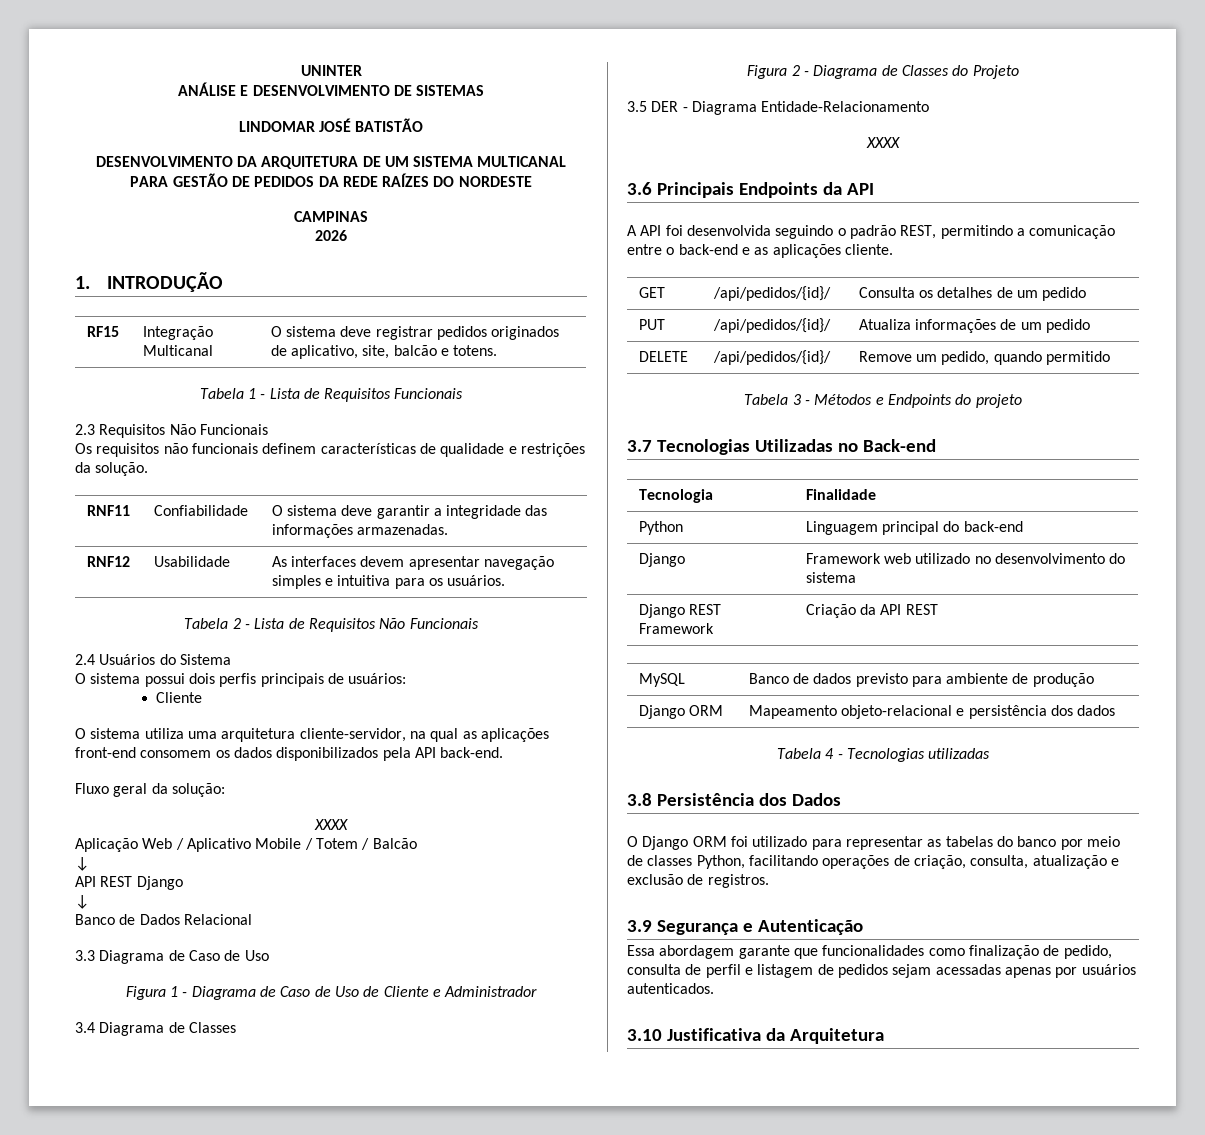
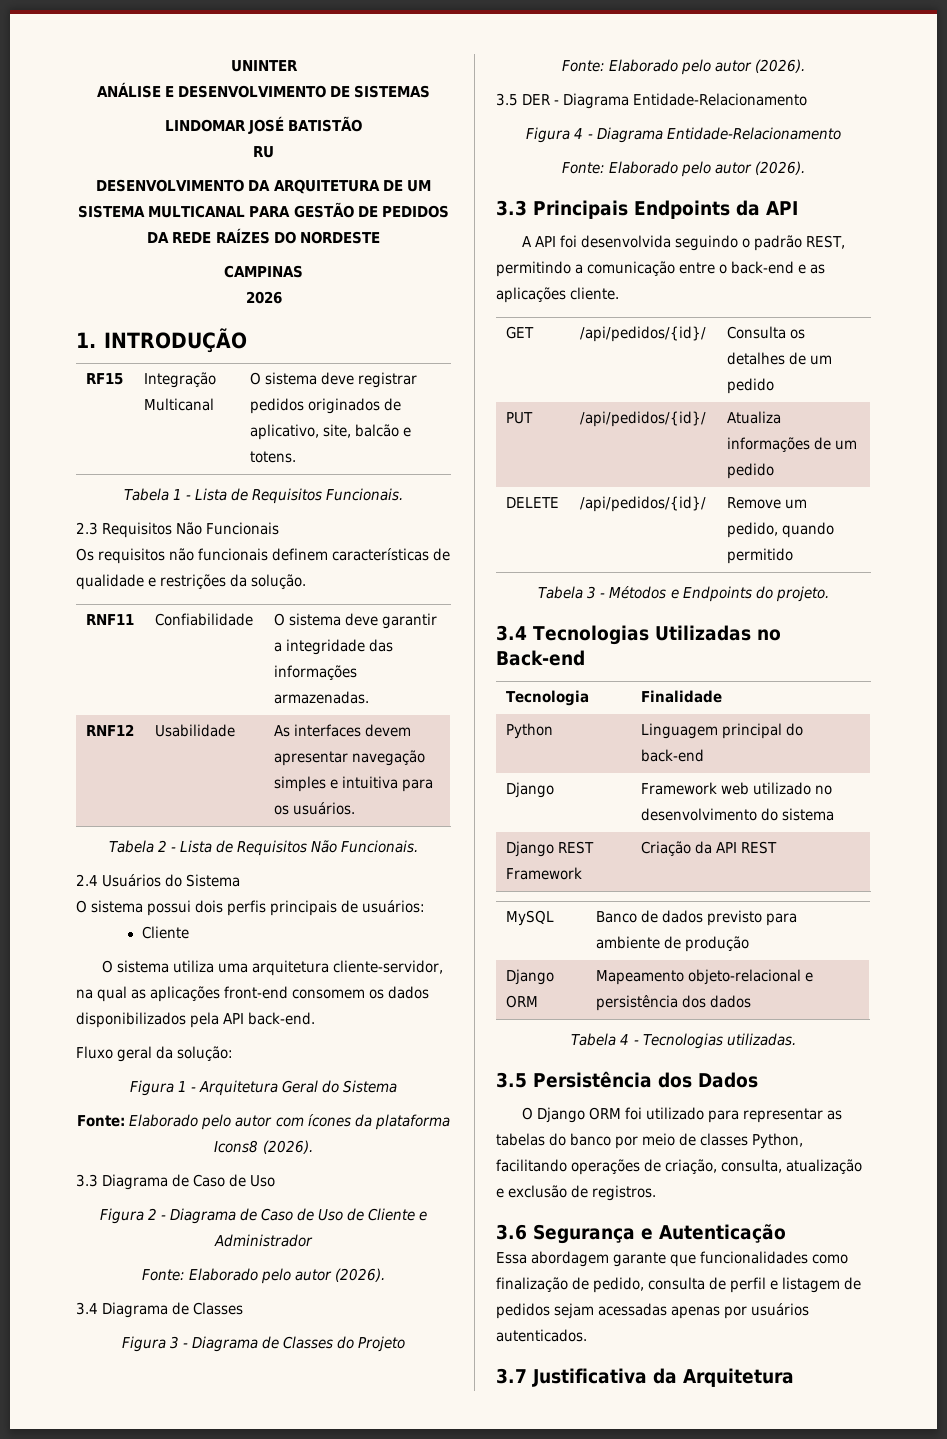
+ RU
- Tabela 1 - Lista de Requisitos Funcionais
+ Tabela 1 - Lista de Requisitos Funcionais.
- Tabela 2 - Lista de Requisitos Não Funcionais
+ Tabela 2 - Lista de Requisitos Não Funcionais.
  Fluxo geral da solução:
- XXXX
- Aplicação Web / Aplicativo Mobile / Totem / Balcão
- ↓
- API REST Django
- ↓
- Banco de Dados Relacional
+ Figura 1 - Arquitetura Geral do Sistema
+ Fonte: Elaborado pelo autor com ícones da plataforma Icons8 (2026).
- Figura 1 - Diagrama de Caso de Uso de Cliente e Administrador
+ Figura 2 - Diagrama de Caso de Uso de Cliente e Administrador
+ Fonte: Elaborado pelo autor (2026).
- Figura 2 - Diagrama de Classes do Projeto
+ Figura 3 - Diagrama de Classes do Projeto
+ Fonte: Elaborado pelo autor (2026).
  3.5 DER - Diagrama Entidade-Relacionamento
- XXXX
- 3.6 Principais Endpoints da API
+ Figura 4 - Diagrama Entidade-Relacionamento
+ Fonte: Elaborado pelo autor (2026).
+ 3.3 Principais Endpoints da API
- Tabela 3 - Métodos e Endpoints do projeto
- 3.7 Tecnologias Utilizadas no Back-end
+ Tabela 3 - Métodos e Endpoints do projeto.
+ 3.4 Tecnologias Utilizadas no Back-end
- Tabela 4 - Tecnologias utilizadas
- 3.8 Persistência dos Dados
+ Tabela 4 - Tecnologias utilizadas.
+ 3.5 Persistência dos Dados
- 3.9 Segurança e Autenticação
+ 3.6 Segurança e Autenticação
- 3.10 Justificativa da Arquitetura
+ 3.7 Justificativa da Arquitetura

